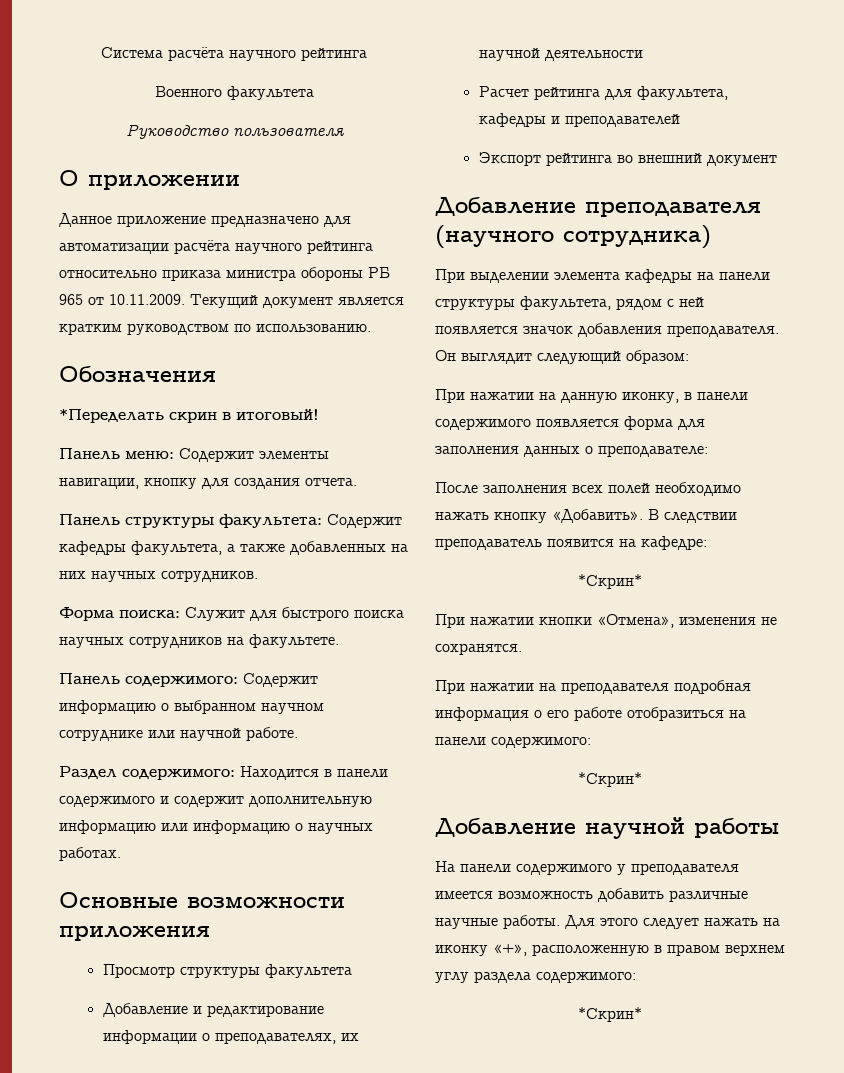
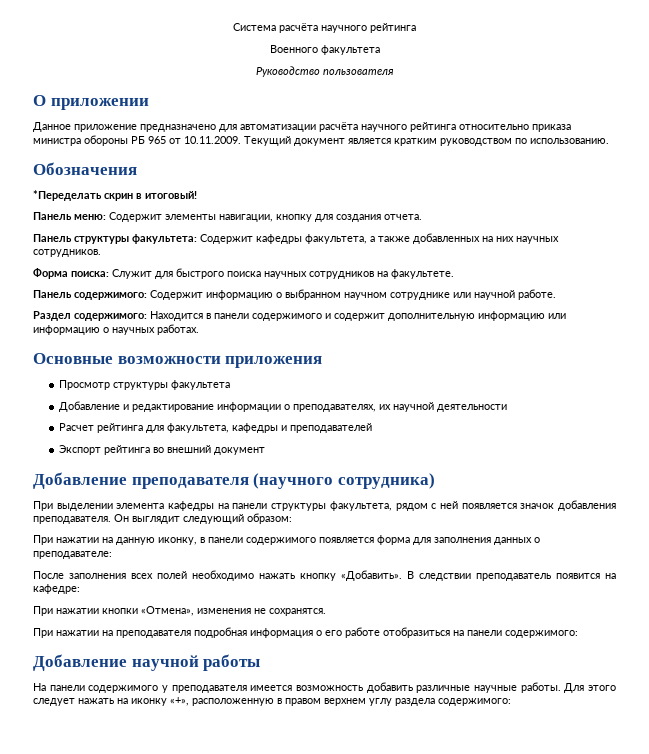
  В следствии преподаватель появится на кафедре:
- *Скрин*
  При нажатии на преподавателя подробная информация о его работе отобразиться на панели содержимого:
- *Скрин*
  Для этого следует нажать на иконку «+», расположенную в правом верхнем углу раздела содержимого:
- *Скрин*

